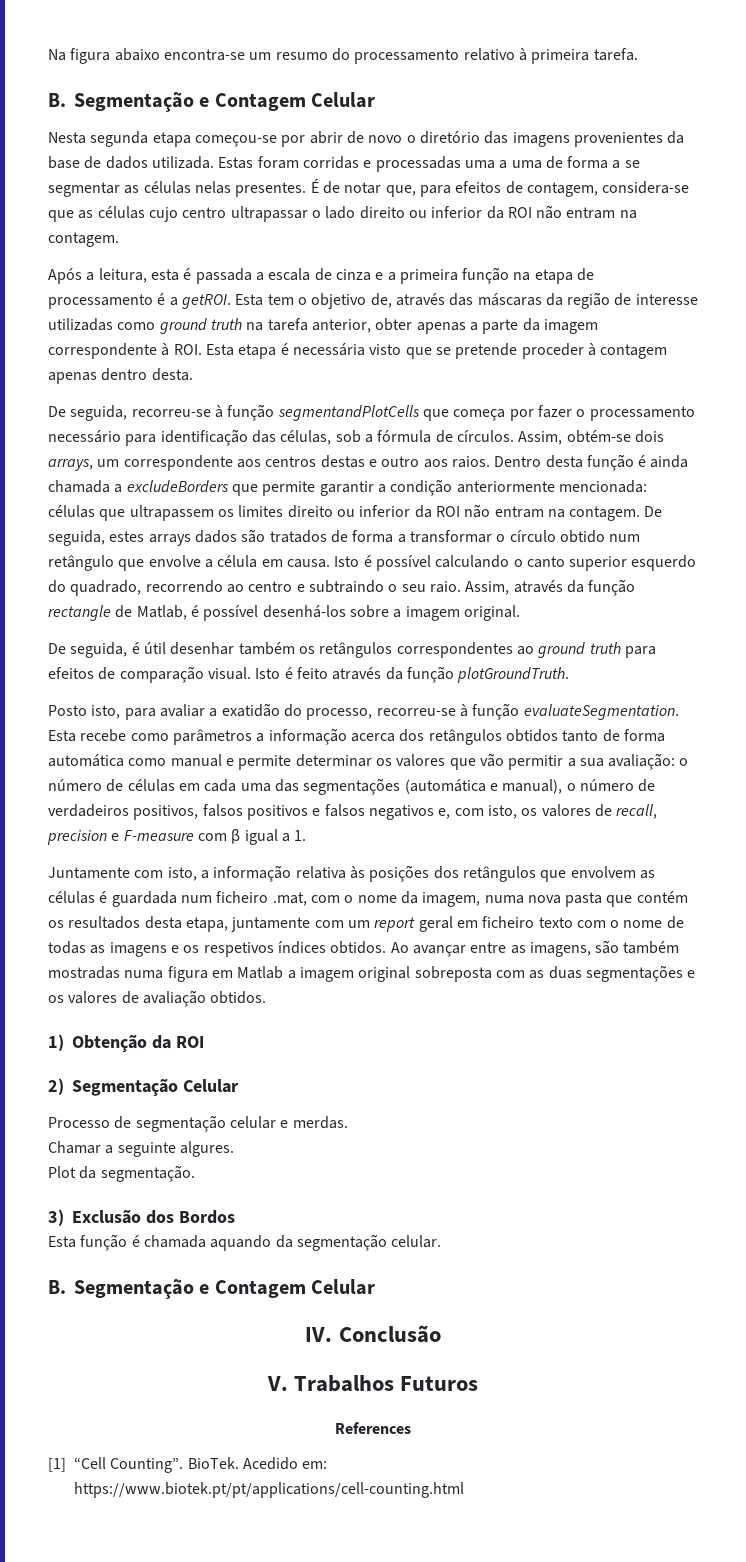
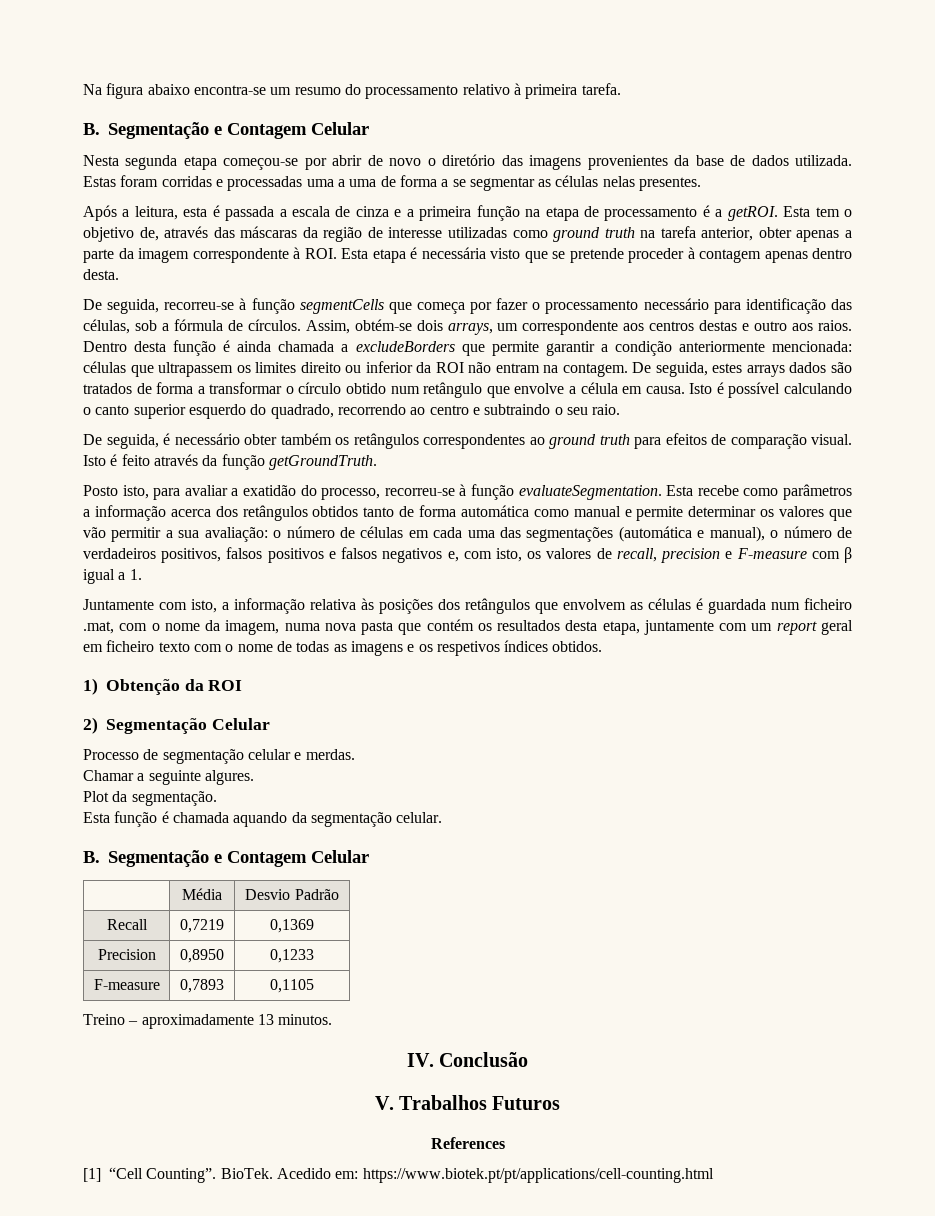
- É de notar que, para efeitos de contagem, considera-se que as células cujo centro ultrapassar o lado direito ou inferior da ROI não entram na contagem.
- De seguida, recorreu-se à função segmentandPlotCells que começa por fazer o processamento necessário para identificação das células, sob a fórmula de círculos.
+ De seguida, recorreu-se à função segmentCells que começa por fazer o processamento necessário para identificação das células, sob a fórmula de círculos.
- Assim, através da função rectangle de Matlab, é possível desenhá-los sobre a imagem original.
- De seguida, é útil desenhar também os retângulos correspondentes ao ground truth para efeitos de comparação visual.
+ De seguida, é necessário obter também os retângulos correspondentes ao ground truth para efeitos de comparação visual.
- Isto é feito através da função plotGroundTruth.
+ Isto é feito através da função getGroundTruth.
- Ao avançar entre as imagens, são também mostradas numa figura em Matlab a imagem original sobreposta com as duas segmentações e os valores de avaliação obtidos.
- 3) Exclusão dos Bordos
+ | Média | Desvio Padrão
+ Recall | 0,7219 | 0,1369
+ Precision | 0,8950 | 0,1233
+ F-measure | 0,7893 | 0,1105
+ Treino – aproximadamente 13 minutos.

